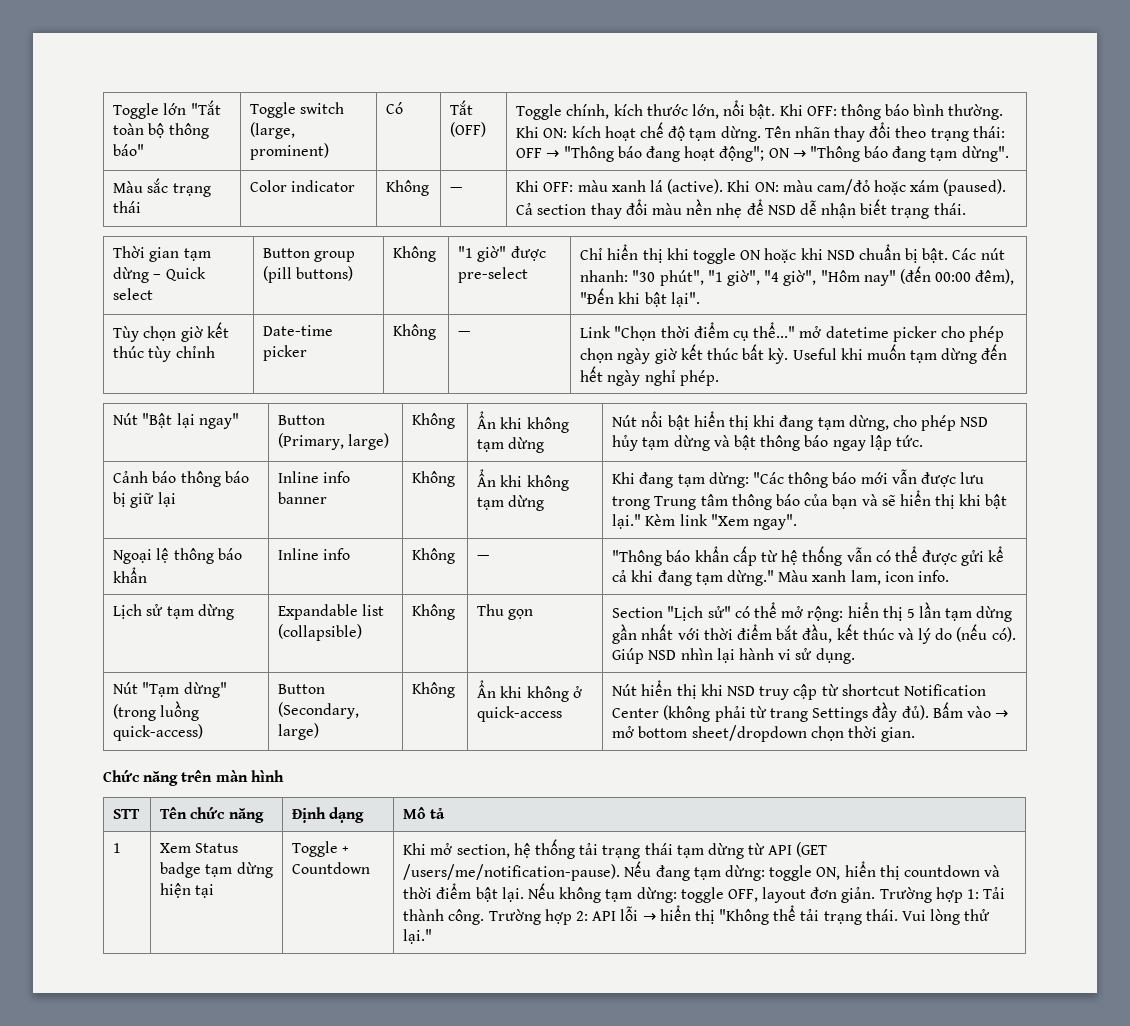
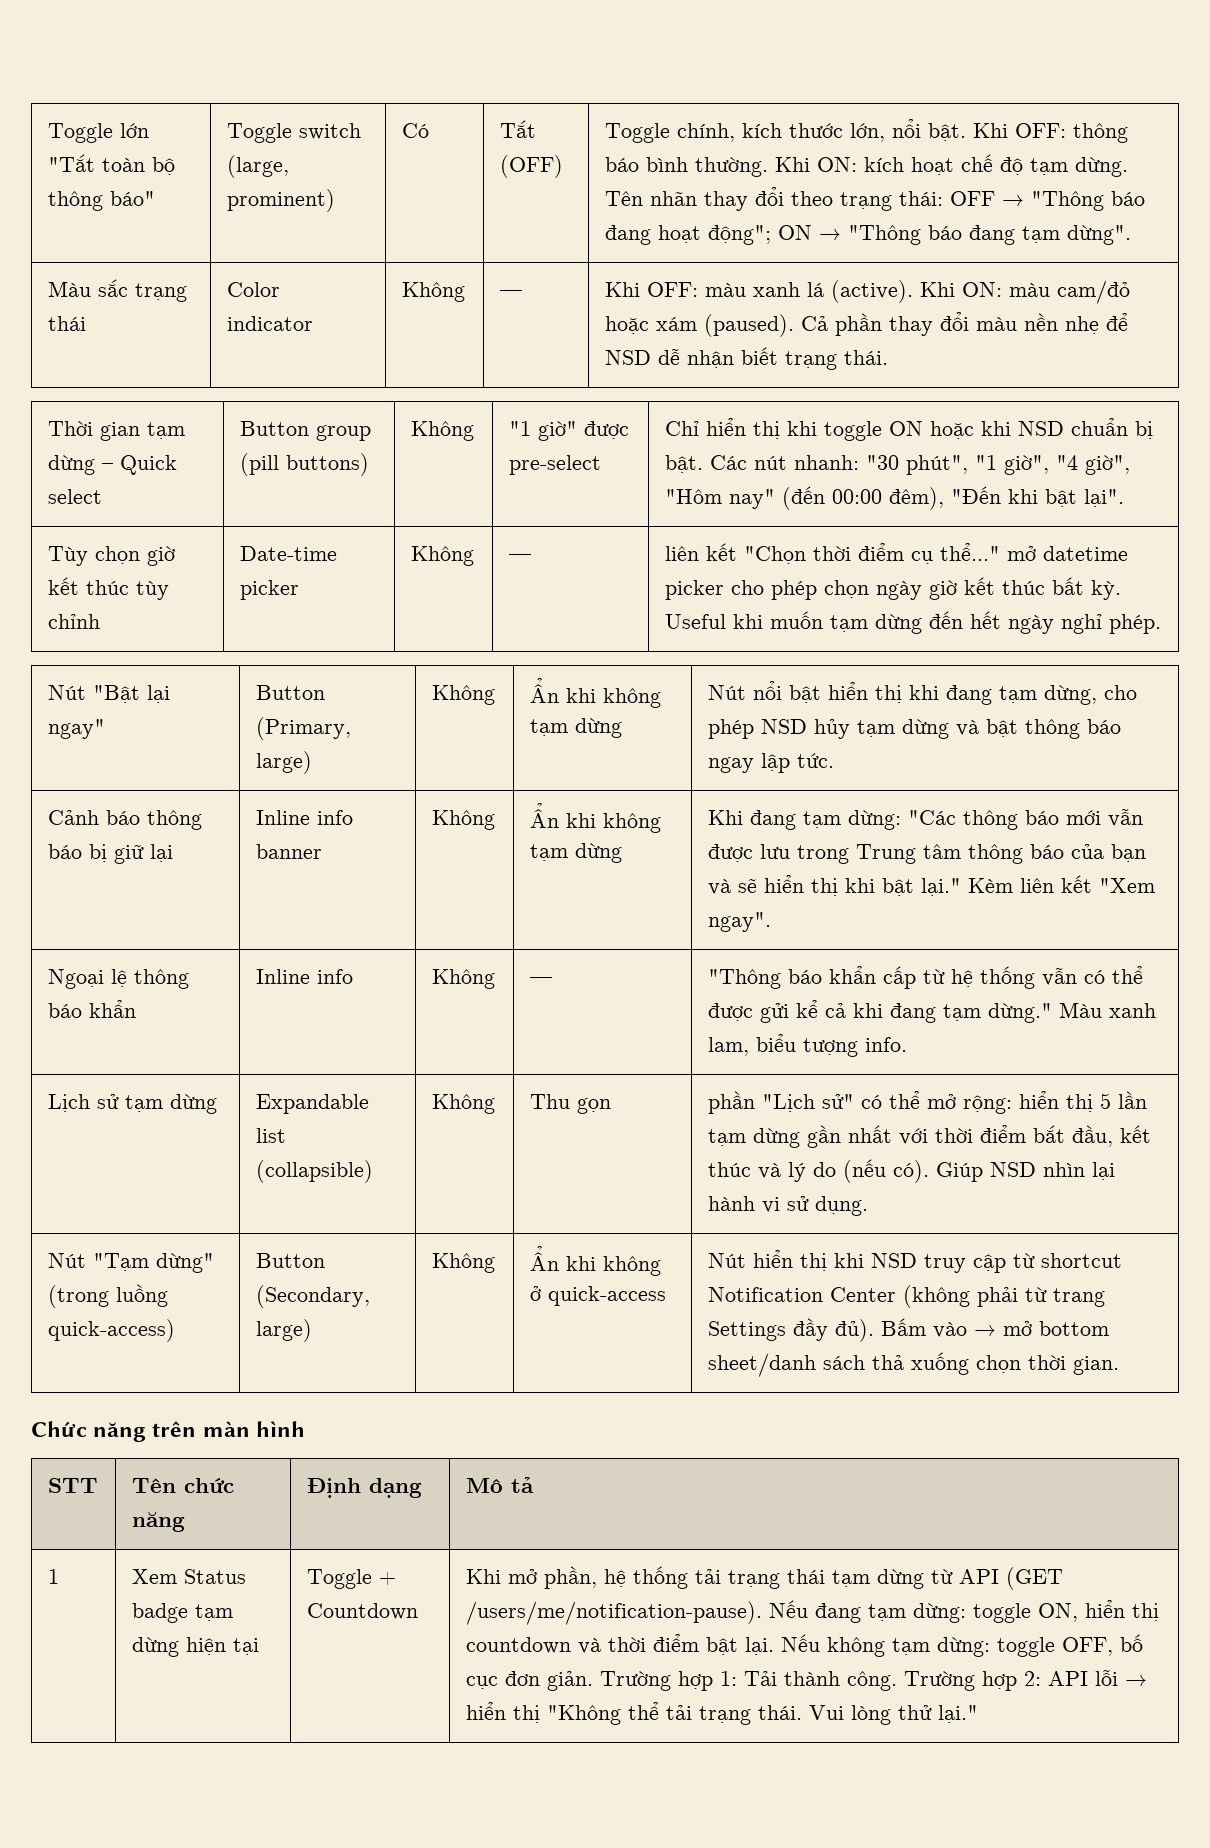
- Màu sắc trạng thái | Color indicator | Không | — | Khi OFF: màu xanh lá (active). Khi ON: màu cam/đỏ hoặc xám (paused). Cả section thay đổi màu nền nhẹ để NSD dễ nhận biết trạng thái.
+ Màu sắc trạng thái | Color indicator | Không | — | Khi OFF: màu xanh lá (active). Khi ON: màu cam/đỏ hoặc xám (paused). Cả phần thay đổi màu nền nhẹ để NSD dễ nhận biết trạng thái.
- Tùy chọn giờ kết thúc tùy chỉnh | Date-time picker | Không | — | Link "Chọn thời điểm cụ thể..." mở datetime picker cho phép chọn ngày giờ kết thúc bất kỳ. Useful khi muốn tạm dừng đến hết ngày nghỉ phép.
+ Tùy chọn giờ kết thúc tùy chỉnh | Date-time picker | Không | — | liên kết "Chọn thời điểm cụ thể..." mở datetime picker cho phép chọn ngày giờ kết thúc bất kỳ. Useful khi muốn tạm dừng đến hết ngày nghỉ phép.
- Kèm link "Xem ngay".
+ Kèm liên kết "Xem ngay".
- Ngoại lệ thông báo khẩn | Inline info | Không | — | "Thông báo khẩn cấp từ hệ thống vẫn có thể được gửi kể cả khi đang tạm dừng." Màu xanh lam, icon info.
+ Ngoại lệ thông báo khẩn | Inline info | Không | — | "Thông báo khẩn cấp từ hệ thống vẫn có thể được gửi kể cả khi đang tạm dừng." Màu xanh lam, biểu tượng info.
- Section "Lịch sử" có thể mở rộng: hiển thị 5 lần tạm dừng gần nhất với thời điểm bắt đầu, kết thúc và lý do (nếu có).
+ phần "Lịch sử" có thể mở rộng: hiển thị 5 lần tạm dừng gần nhất với thời điểm bắt đầu, kết thúc và lý do (nếu có).
- Bấm vào → mở bottom sheet/dropdown chọn thời gian.
+ Bấm vào → mở bottom sheet/danh sách thả xuống chọn thời gian.
- Khi mở section, hệ thống tải trạng thái tạm dừng từ API (GET /users/me/notification-pause).
+ Khi mở phần, hệ thống tải trạng thái tạm dừng từ API (GET /users/me/notification-pause).
- Nếu không tạm dừng: toggle OFF, layout đơn giản.
+ Nếu không tạm dừng: toggle OFF, bố cục đơn giản.

